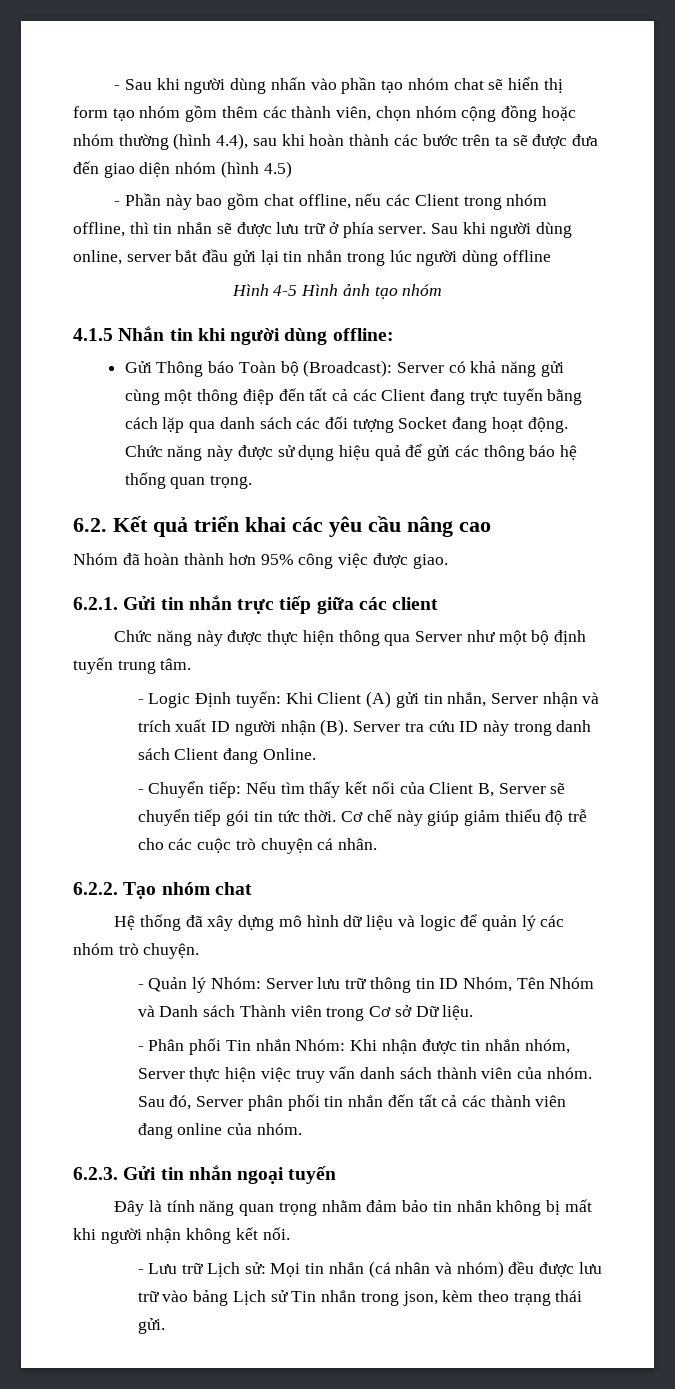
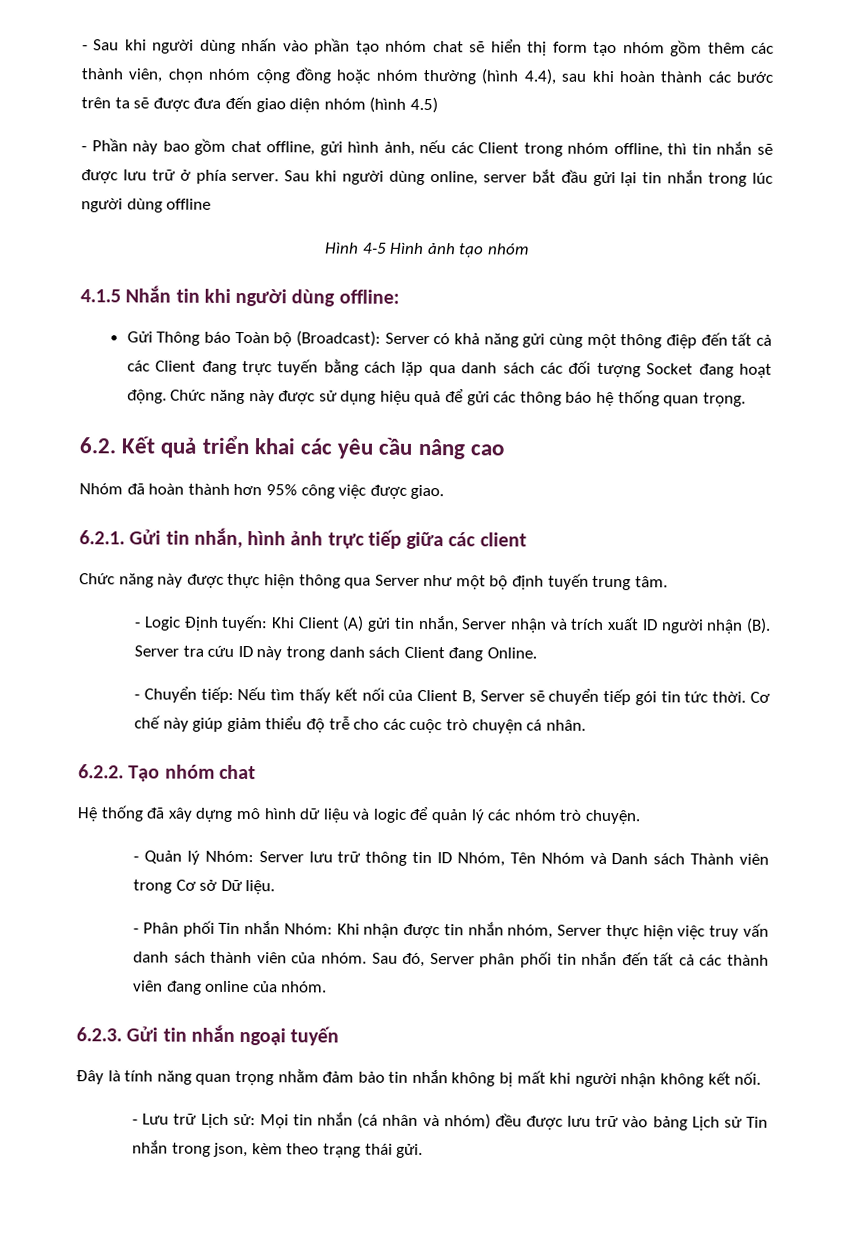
- - Phần này bao gồm chat offline, nếu các Client trong nhóm offline, thì tin nhắn sẽ được lưu trữ ở phía server.
+ - Phần này bao gồm chat offline, gửi hình ảnh, nếu các Client trong nhóm offline, thì tin nhắn sẽ được lưu trữ ở phía server.
- 6.2.1. Gửi tin nhắn trực tiếp giữa các client
+ 6.2.1. Gửi tin nhắn, hình ảnh trực tiếp giữa các client

